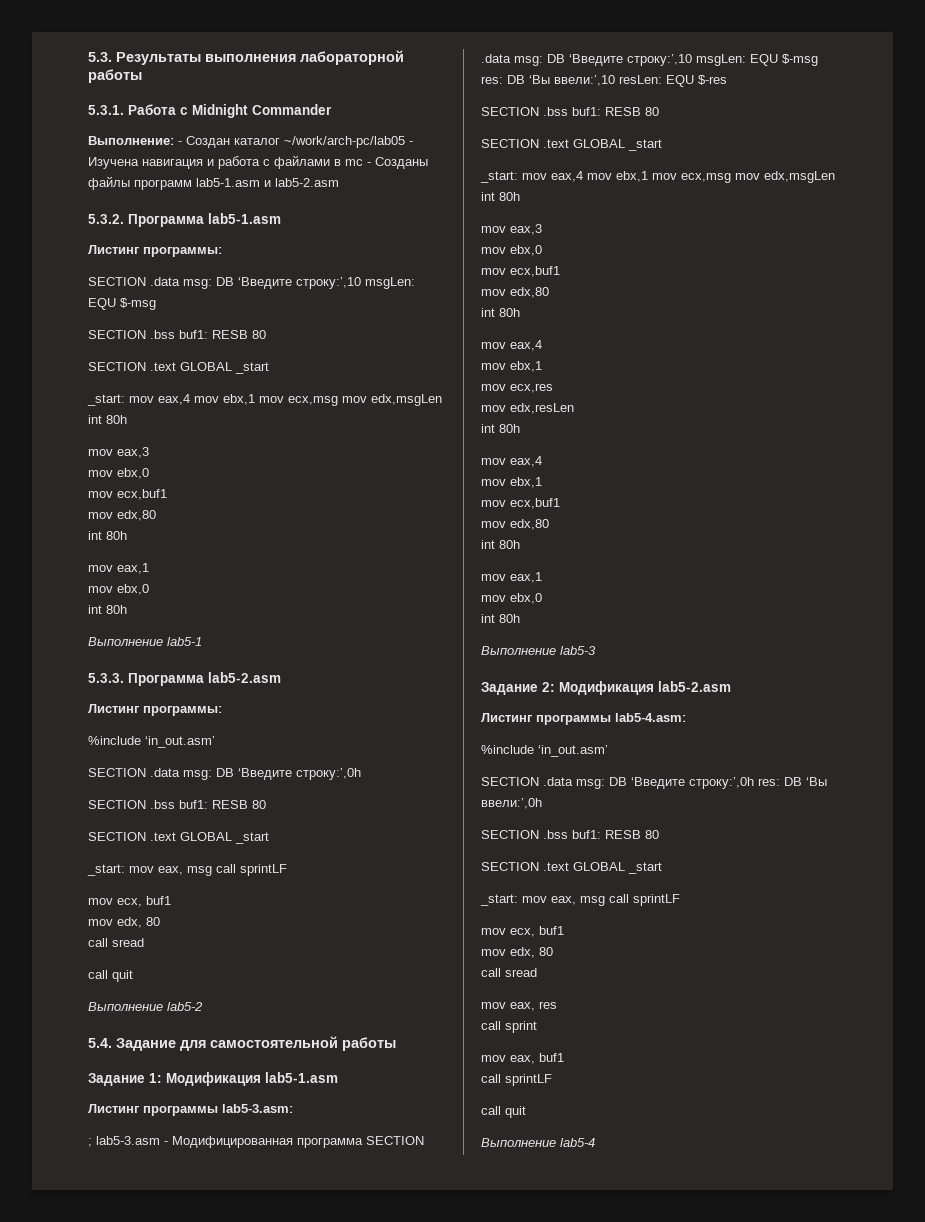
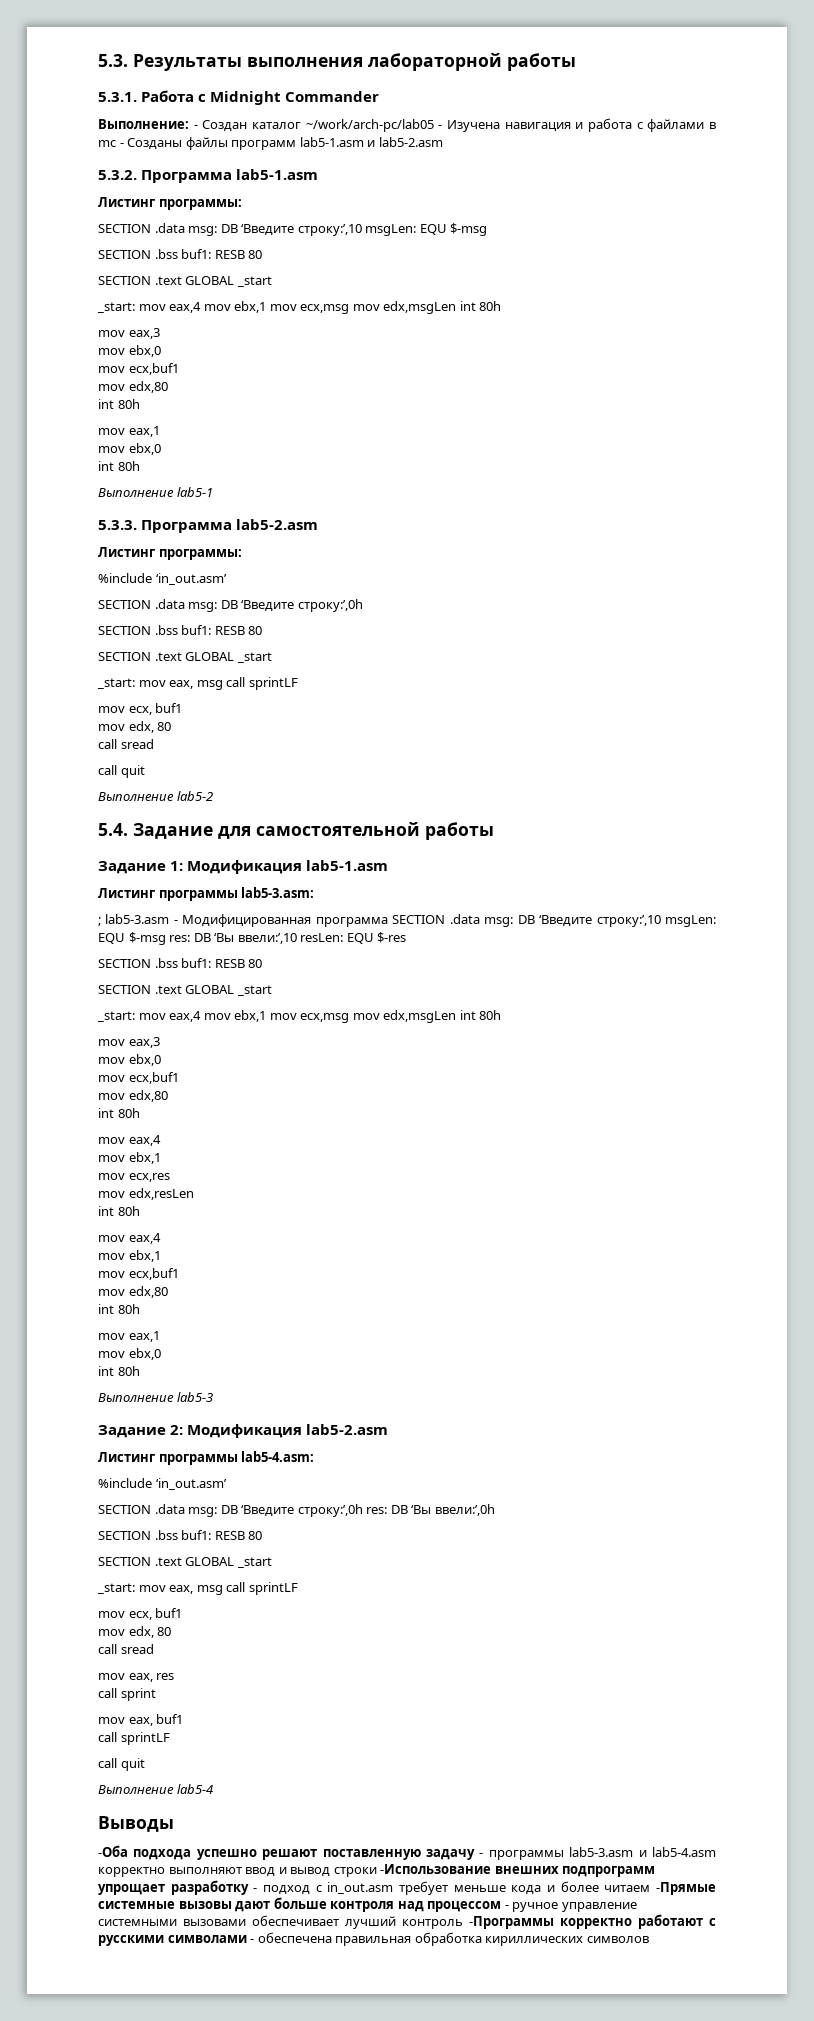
+ Выводы
+ -Оба подхода успешно решают поставленную задачу - программы lab5-3.asm и lab5-4.asm корректно выполняют ввод и вывод строки -Использование внешних подпрограмм упрощает разработку - подход с in_out.asm требует меньше кода и более читаем -Прямые системные вызовы дают больше контроля над процессом - ручное управление системными вызовами обеспечивает лучший контроль -Программы корректно работают с русскими символами - обеспечена правильная обработка кириллических символов

